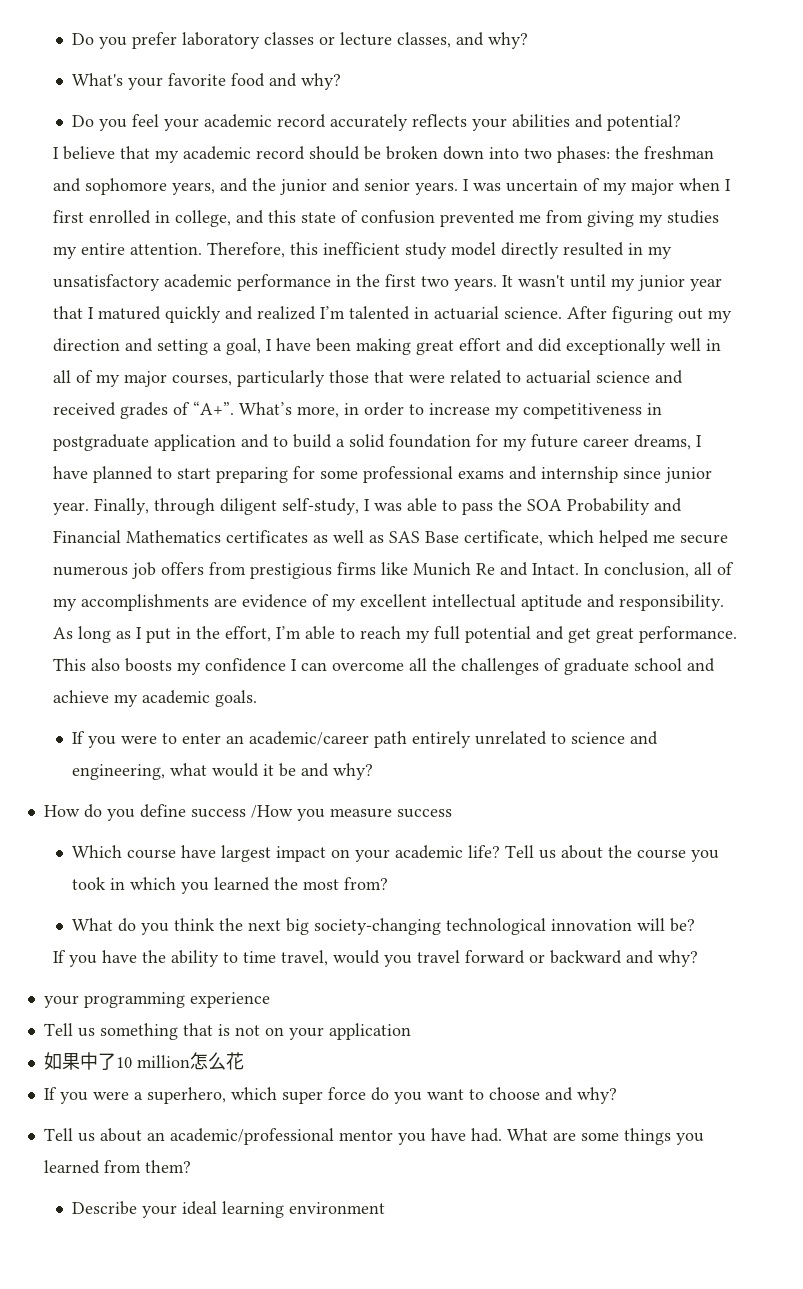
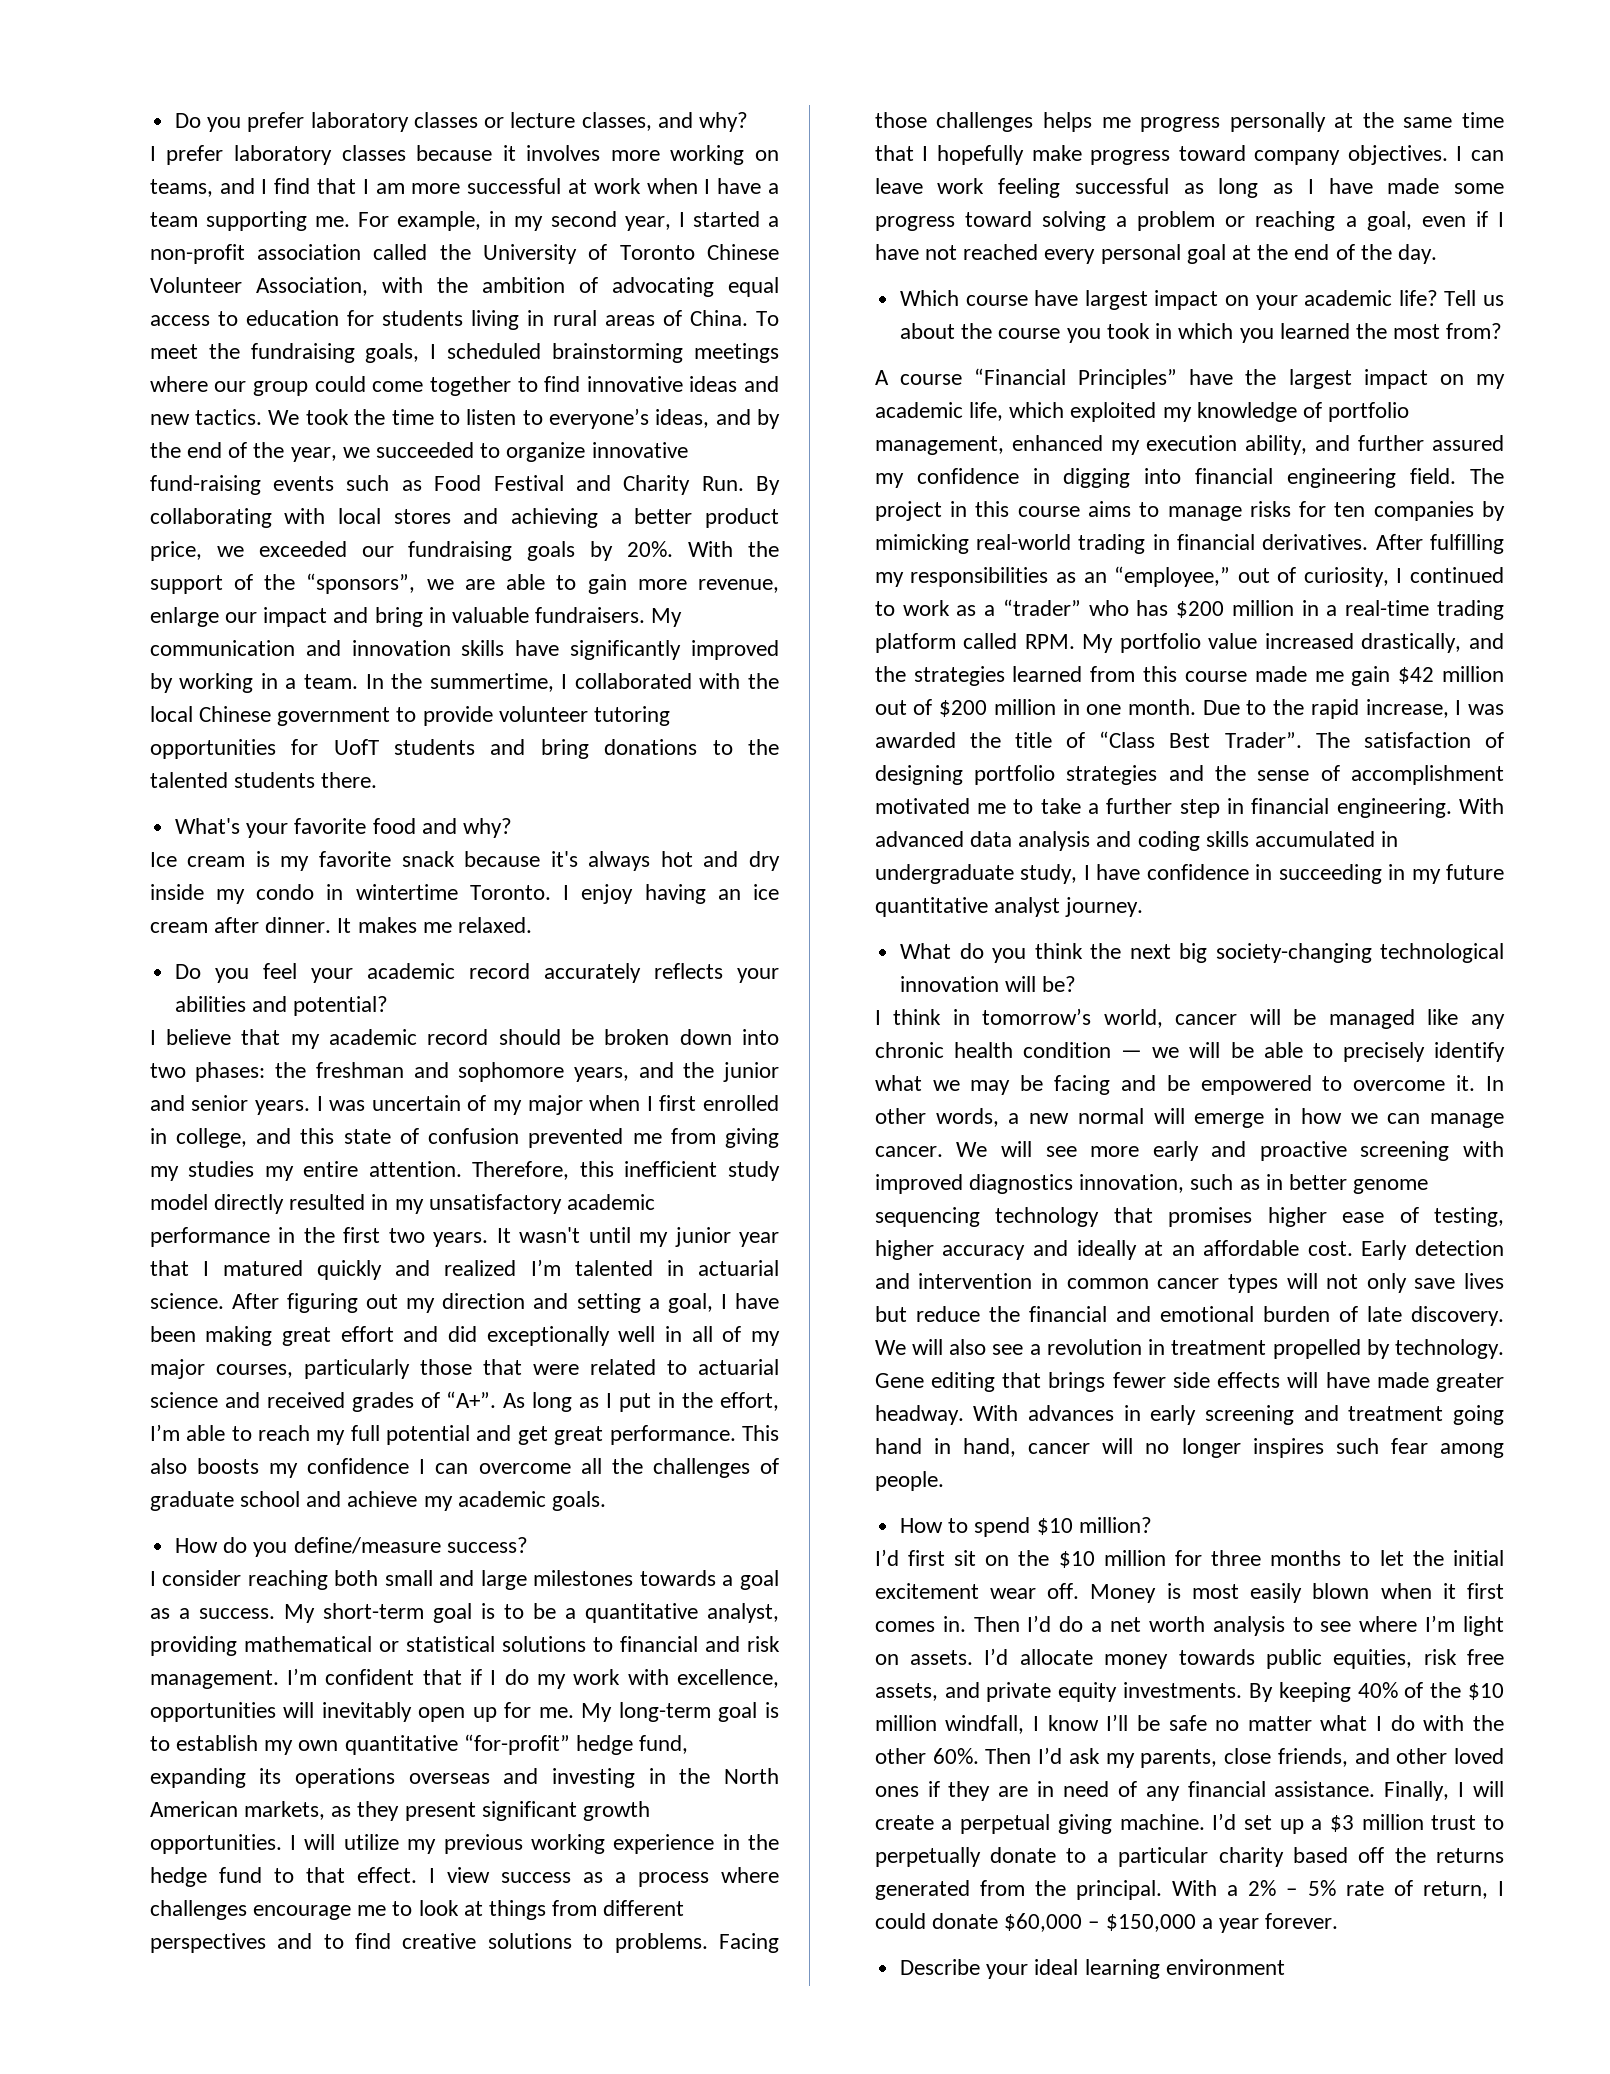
+ I prefer laboratory classes because it involves more working on teams, and I find that I am more successful at work when I have a team supporting me. For example, in my second year, I started a non-profit association called the University of Toronto Chinese Volunteer Association, with the ambition of advocating equal access to education for students living in rural areas of China. To meet the fundraising goals, I scheduled brainstorming meetings where our group could come together to find innovative ideas and new tactics. We took the time to listen to everyone’s ideas, and by the end of the year, we succeeded to organize innovative fund-raising events such as Food Festival and Charity Run. By collaborating with local stores and achieving a better product price, we exceeded our fundraising goals by 20%. With the support of the “sponsors”, we are able to gain more revenue, enlarge our impact and bring in valuable fundraisers. My communication and innovation skills have significantly improved by working in a team. In the summertime, I collaborated with the local Chinese government to provide volunteer tutoring opportunities for UofT students and bring donations to the talented students there.
+ Ice cream is my favorite snack because it's always hot and dry inside my condo in wintertime Toronto. I enjoy having an ice cream after dinner. It makes me relaxed.
- After figuring out my direction and setting a goal, I have been making great effort and did exceptionally well in all of my major courses, particularly those that were related to actuarial science and received grades of “A+”. What’s more, in order to increase my competitiveness in postgraduate application and to build a solid foundation for my future career dreams, I have planned to start preparing for some professional exams and internship since junior year. Finally, through diligent self-study, I was able to pass the SOA Probability and Financial Mathematics certificates as well as SAS Base certificate, which helped me secure numerous job offers from prestigious firms like Munich Re and Intact. In conclusion, all of my accomplishments are evidence of my excellent intellectual aptitude and responsibility. As long as I put in the effort, I’m able to reach my full potential and get great performance.
+ After figuring out my direction and setting a goal, I have been making great effort and did exceptionally well in all of my major courses, particularly those that were related to actuarial science and received grades of “A+”. As long as I put in the effort, I’m able to reach my full potential and get great performance.
- If you were to enter an academic/career path entirely unrelated to science and engineering, what would it be and why?
- How do you define success /How you measure success
+ How do you define/measure success?
+ I consider reaching both small and large milestones towards a goal as a success. My short-term goal is to be a quantitative analyst, providing mathematical or statistical solutions to financial and risk management. I’m confident that if I do my work with excellence, opportunities will inevitably open up for me. My long-term goal is to establish my own quantitative “for-profit” hedge fund, expanding its operations overseas and investing in the North American markets, as they present significant growth opportunities. I will utilize my previous working experience in the hedge fund to that effect. I view success as a process where challenges encourage me to look at things from different perspectives and to find creative solutions to problems. Facing those challenges helps me progress personally at the same time that I hopefully make progress toward company objectives. I can leave work feeling successful as long as I have made some progress toward solving a problem or reaching a goal, even if I have not reached every personal goal at the end of the day.
+ A course “Financial Principles” have the largest impact on my academic life, which exploited my knowledge of portfolio management, enhanced my execution ability, and further assured my confidence in digging into financial engineering field. The project in this course aims to manage risks for ten companies by mimicking real-world trading in financial derivatives. After fulfilling my responsibilities as an “employee,” out of curiosity, I continued to work as a “trader” who has $200 million in a real-time trading platform called RPM. My portfolio value increased drastically, and the strategies learned from this course made me gain $42 million out of $200 million in one month. Due to the rapid increase, I was awarded the title of “Class Best Trader”. The satisfaction of designing portfolio strategies and the sense of accomplishment motivated me to take a further step in financial engineering. With advanced data analysis and coding skills accumulated in undergraduate study, I have confidence in succeeding in my future quantitative analyst journey.
- If you have the ability to time travel, would you travel forward or backward and why?
- your programming experience
- Tell us something that is not on your application
- 如果中了10 million怎么花
- If you were a superhero, which super force do you want to choose and why?
- Tell us about an academic/professional mentor you have had. What are some things you learned from them?
+ I think in tomorrow’s world, cancer will be managed like any chronic health condition — we will be able to precisely identify what we may be facing and be empowered to overcome it. In other words, a new normal will emerge in how we can manage cancer. We will see more early and proactive screening with improved diagnostics innovation, such as in better genome sequencing technology that promises higher ease of testing, higher accuracy and ideally at an affordable cost. Early detection and intervention in common cancer types will not only save lives but reduce the financial and emotional burden of late discovery. We will also see a revolution in treatment propelled by technology. Gene editing that brings fewer side effects will have made greater headway. With advances in early screening and treatment going hand in hand, cancer will no longer inspires such fear among people.
+ How to spend $10 million?
+ I’d first sit on the $10 million for three months to let the initial excitement wear off. Money is most easily blown when it first comes in. Then I’d do a net worth analysis to see where I’m light on assets. I’d allocate money towards public equities, risk free assets, and private equity investments. By keeping 40% of the $10 million windfall, I know I’ll be safe no matter what I do with the other 60%. Then I’d ask my parents, close friends, and other loved ones if they are in need of any financial assistance. Finally, I will create a perpetual giving machine. I’d set up a $3 million trust to perpetually donate to a particular charity based off the returns generated from the principal. With a 2% – 5% rate of return, I could donate $60,000 – $150,000 a year forever.

